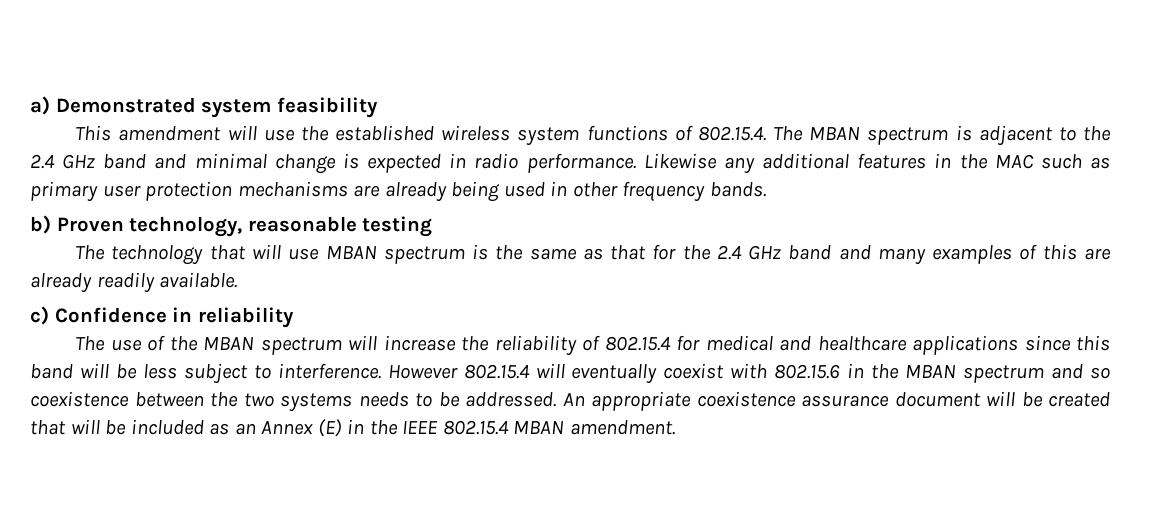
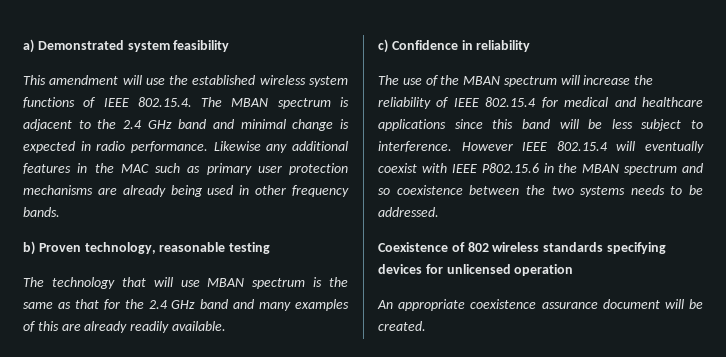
- This amendment will use the established wireless system functions of 802.15.4. The MBAN spectrum is adjacent to the 2.4 GHz band and minimal change is expected in radio performance.
+ This amendment will use the established wireless system functions of IEEE 802.15.4. The MBAN spectrum is adjacent to the 2.4 GHz band and minimal change is expected in radio performance.
- The use of the MBAN spectrum will increase the reliability of 802.15.4 for medical and healthcare applications since this band will be less subject to interference.
+ The use of the MBAN spectrum will increase the reliability of IEEE 802.15.4 for medical and healthcare applications since this band will be less subject to interference.
- However 802.15.4 will eventually coexist with 802.15.6 in the MBAN spectrum and so coexistence between the two systems needs to be addressed. An appropriate coexistence assurance document will be created that will be included as an Annex (E) in the IEEE 802.15.4 MBAN amendment.
+ However IEEE 802.15.4 will eventually coexist with IEEE P802.15.6 in the MBAN spectrum and so coexistence between the two systems needs to be addressed.
+ Coexistence of 802 wireless standards specifying devices for unlicensed operation
+ An appropriate coexistence assurance document will be created.

